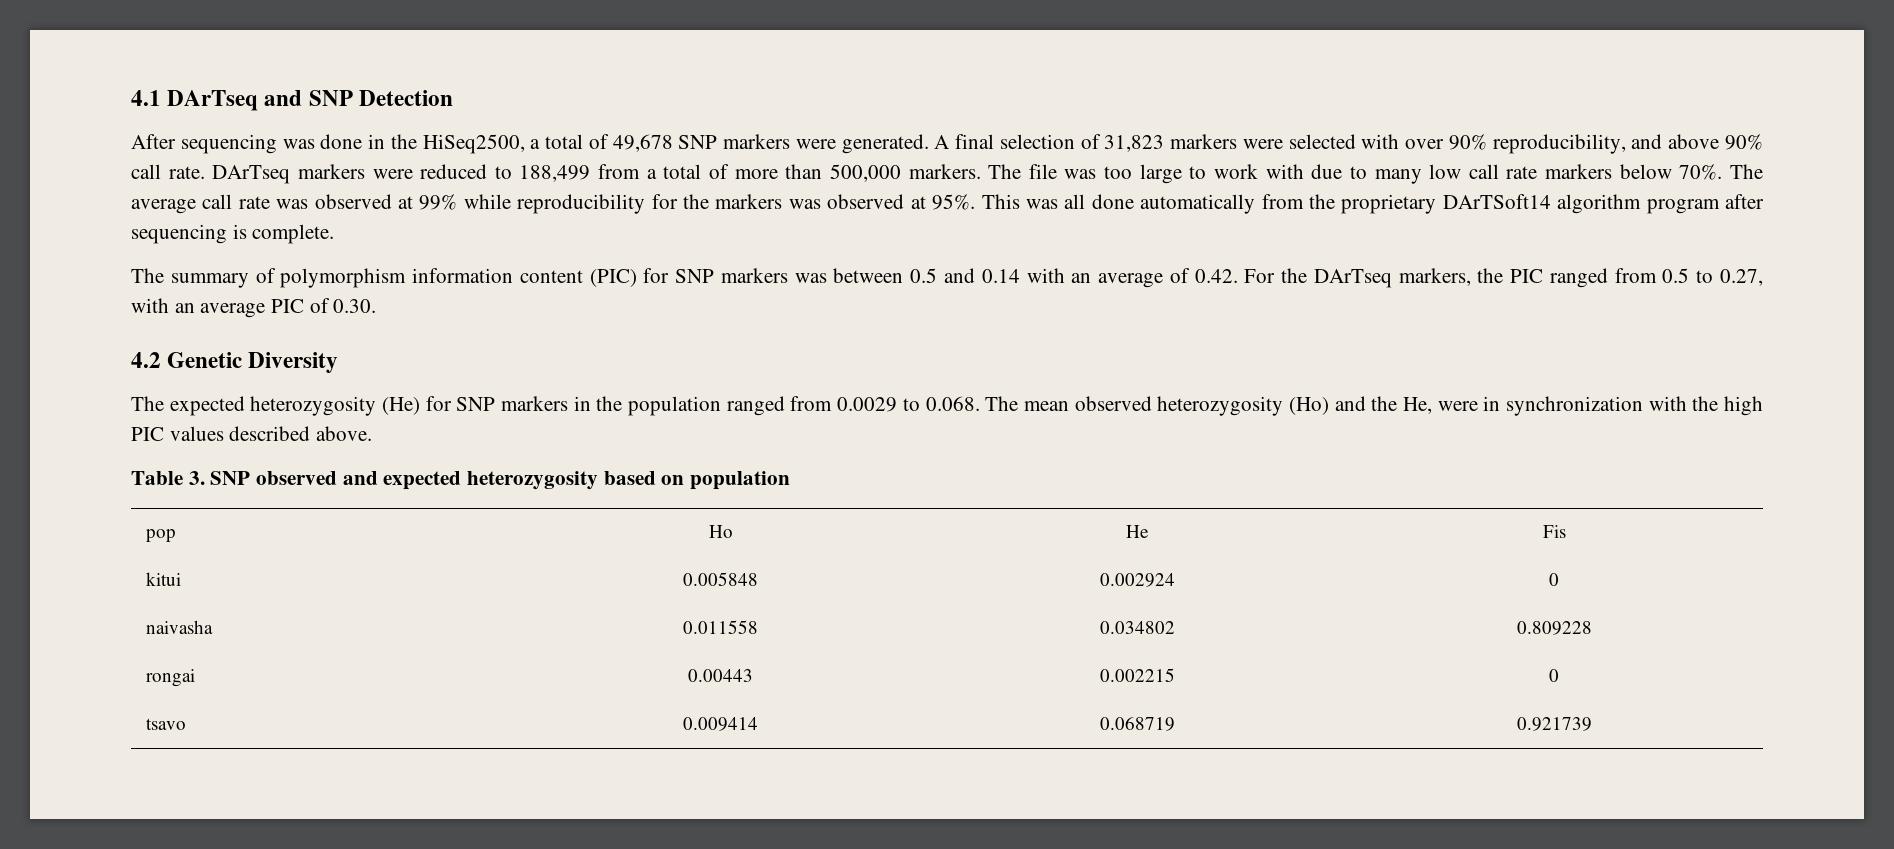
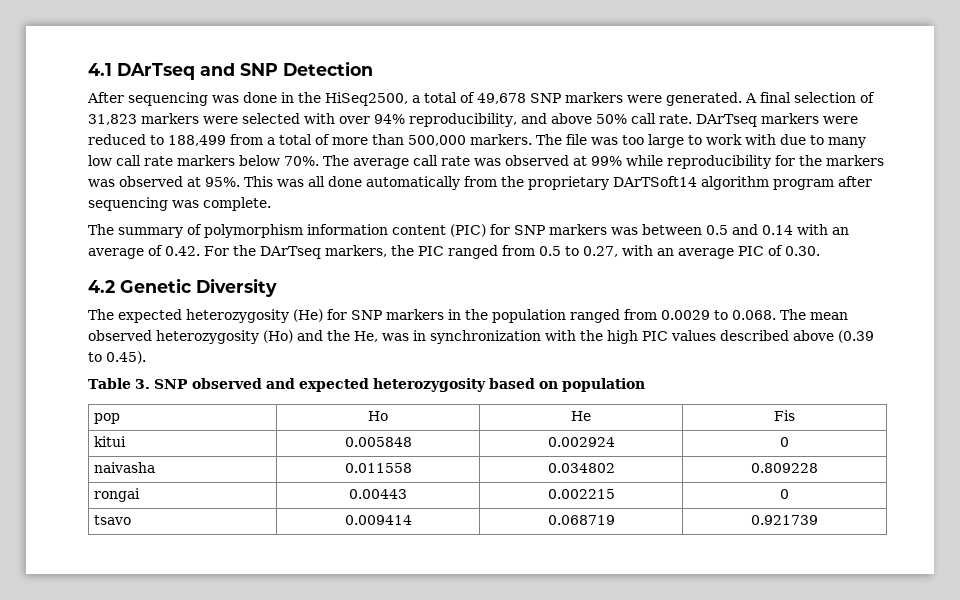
- A final selection of 31,823 markers were selected with over 90% reproducibility, and above 90% call rate.
+ A final selection of 31,823 markers were selected with over 94% reproducibility, and above 50% call rate.
- This was all done automatically from the proprietary DArTSoft14 algorithm program after sequencing is complete.
+ This was all done automatically from the proprietary DArTSoft14 algorithm program after sequencing was complete.
- The expected heterozygosity (He) for SNP markers in the population ranged from 0.0029 to 0.068. The mean observed heterozygosity (Ho) and the He, were in synchronization with the high PIC values described above.
+ The expected heterozygosity (He) for SNP markers in the population ranged from 0.0029 to 0.068. The mean observed heterozygosity (Ho) and the He, was in synchronization with the high PIC values described above (0.39 to 0.45).

